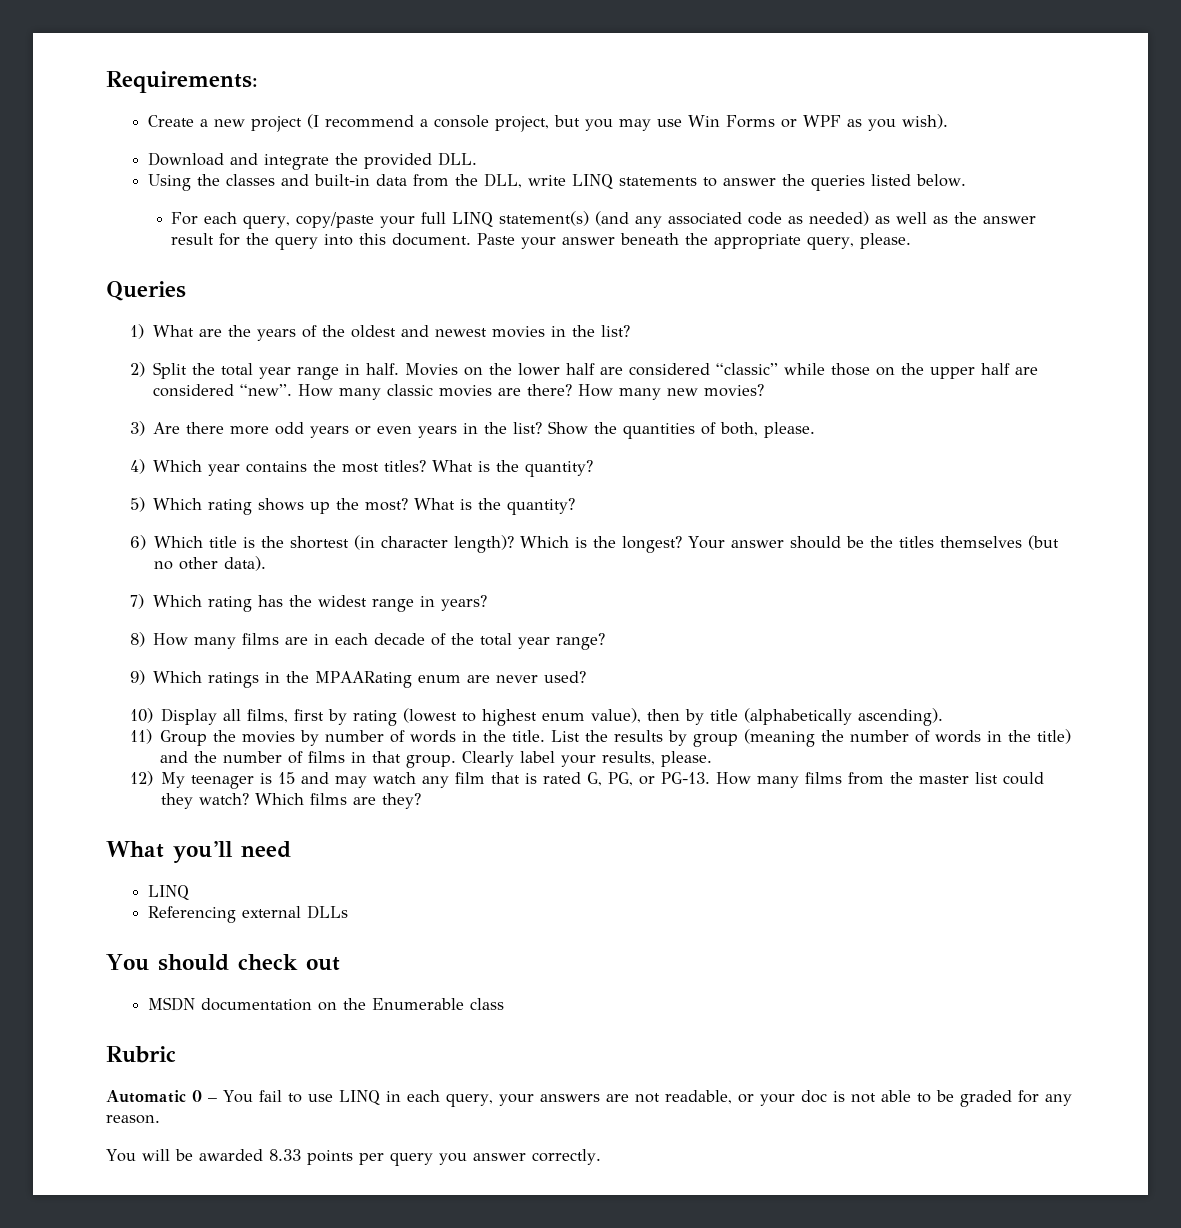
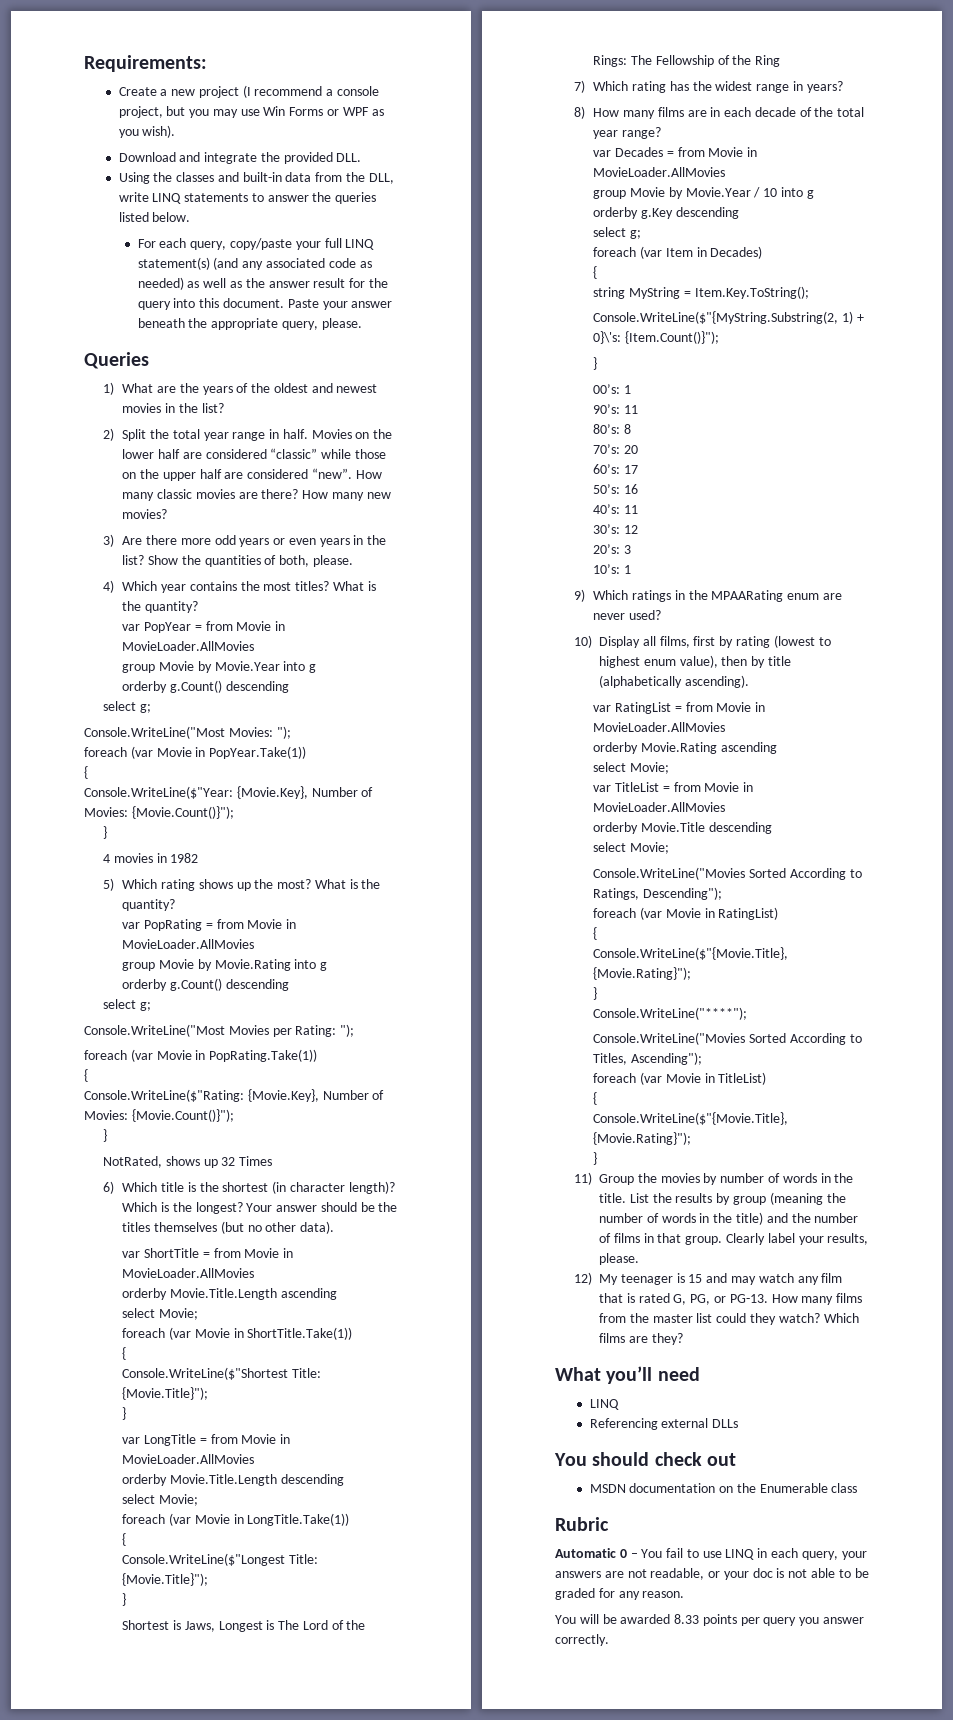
+ var PopYear = from Movie in MovieLoader.AllMovies
+ group Movie by Movie.Year into g
+ orderby g.Count() descending
+ select g;
+ Console.WriteLine("Most Movies: ");
+ foreach (var Movie in PopYear.Take(1))
+ {
+ Console.WriteLine($"Year: {Movie.Key}, Number of Movies: {Movie.Count()}");
+ }
+ 4 movies in 1982
+ var PopRating = from Movie in MovieLoader.AllMovies
+ group Movie by Movie.Rating into g
+ orderby g.Count() descending
+ select g;
+ Console.WriteLine("Most Movies per Rating: ");
+ foreach (var Movie in PopRating.Take(1))
+ {
+ Console.WriteLine($"Rating: {Movie.Key}, Number of Movies: {Movie.Count()}");
+ }
+ NotRated, shows up 32 Times
+ var ShortTitle = from Movie in MovieLoader.AllMovies
+ orderby Movie.Title.Length ascending
+ select Movie;
+ foreach (var Movie in ShortTitle.Take(1))
+ {
+ Console.WriteLine($"Shortest Title: {Movie.Title}");
+ }
+ var LongTitle = from Movie in MovieLoader.AllMovies
+ orderby Movie.Title.Length descending
+ select Movie;
+ foreach (var Movie in LongTitle.Take(1))
+ {
+ Console.WriteLine($"Longest Title: {Movie.Title}");
+ }
+ Shortest is Jaws, Longest is The Lord of the Rings: The Fellowship of the Ring
+ var Decades = from Movie in MovieLoader.AllMovies
+ group Movie by Movie.Year / 10 into g
+ orderby g.Key descending
+ select g;
+ foreach (var Item in Decades)
+ {
+ string MyString = Item.Key.ToString();
+ Console.WriteLine($"{MyString.Substring(2, 1) + 0}\'s: {Item.Count()}");
+ }
+ 00’s: 1
+ 90’s: 11
+ 80’s: 8
+ 70’s: 20
+ 60’s: 17
+ 50’s: 16
+ 40’s: 11
+ 30’s: 12
+ 20’s: 3
+ 10’s: 1
+ var RatingList = from Movie in MovieLoader.AllMovies
+ orderby Movie.Rating ascending
+ select Movie;
+ var TitleList = from Movie in MovieLoader.AllMovies
+ orderby Movie.Title descending
+ select Movie;
+ Console.WriteLine("Movies Sorted According to Ratings, Descending");
+ foreach (var Movie in RatingList)
+ {
+ Console.WriteLine($"{Movie.Title}, {Movie.Rating}");
+ }
+ Console.WriteLine("****");
+ Console.WriteLine("Movies Sorted According to Titles, Ascending");
+ foreach (var Movie in TitleList)
+ {
+ Console.WriteLine($"{Movie.Title}, {Movie.Rating}");
+ }

